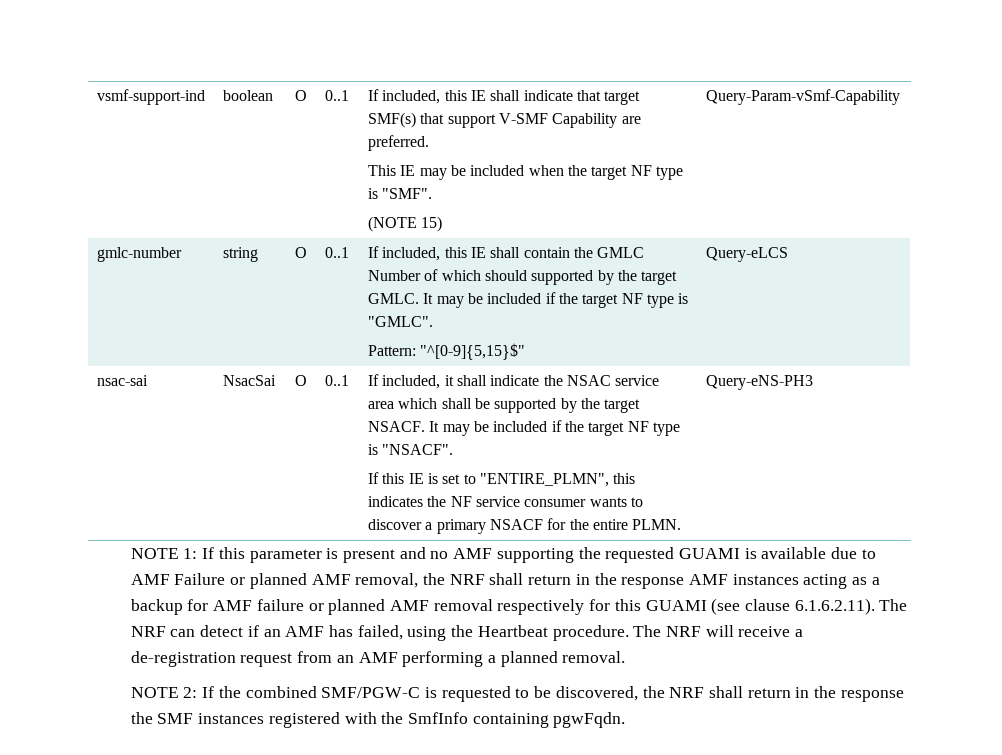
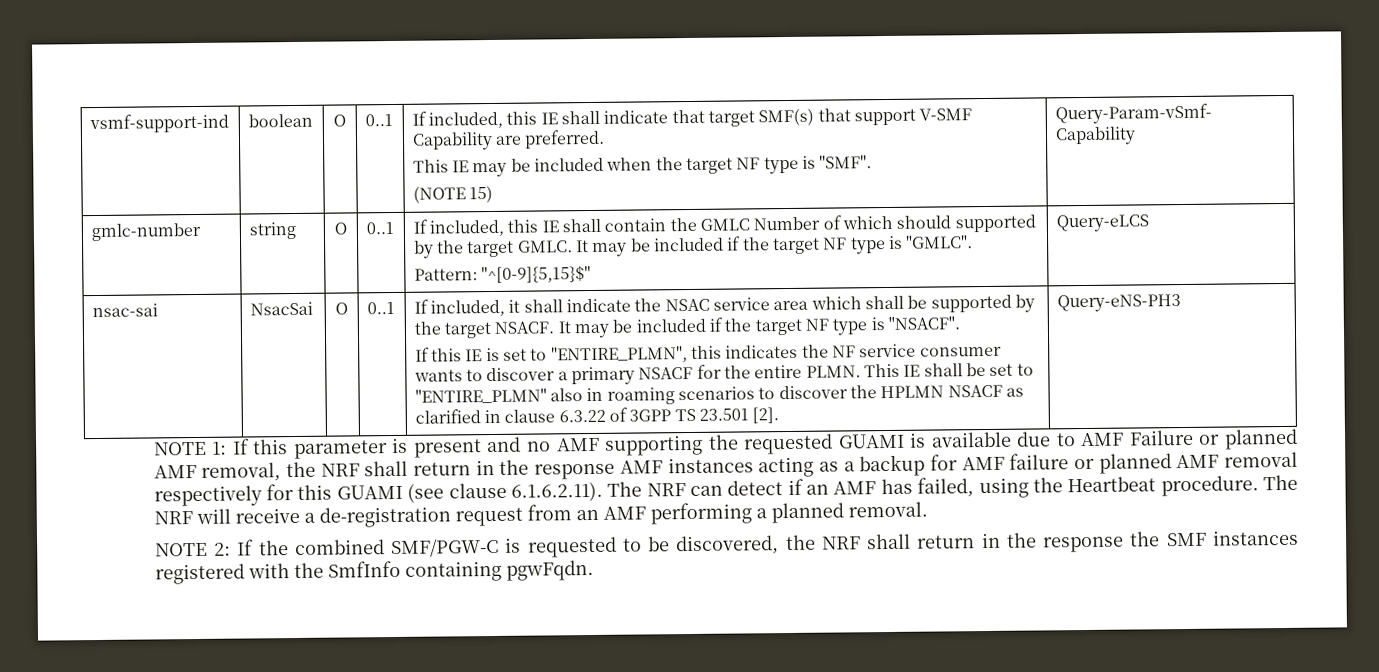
+ This IE shall be set to "ENTIRE_PLMN" also in roaming scenarios to discover the HPLMN NSACF as clarified in clause 6.3.22 of 3GPP TS 23.501 [2].

